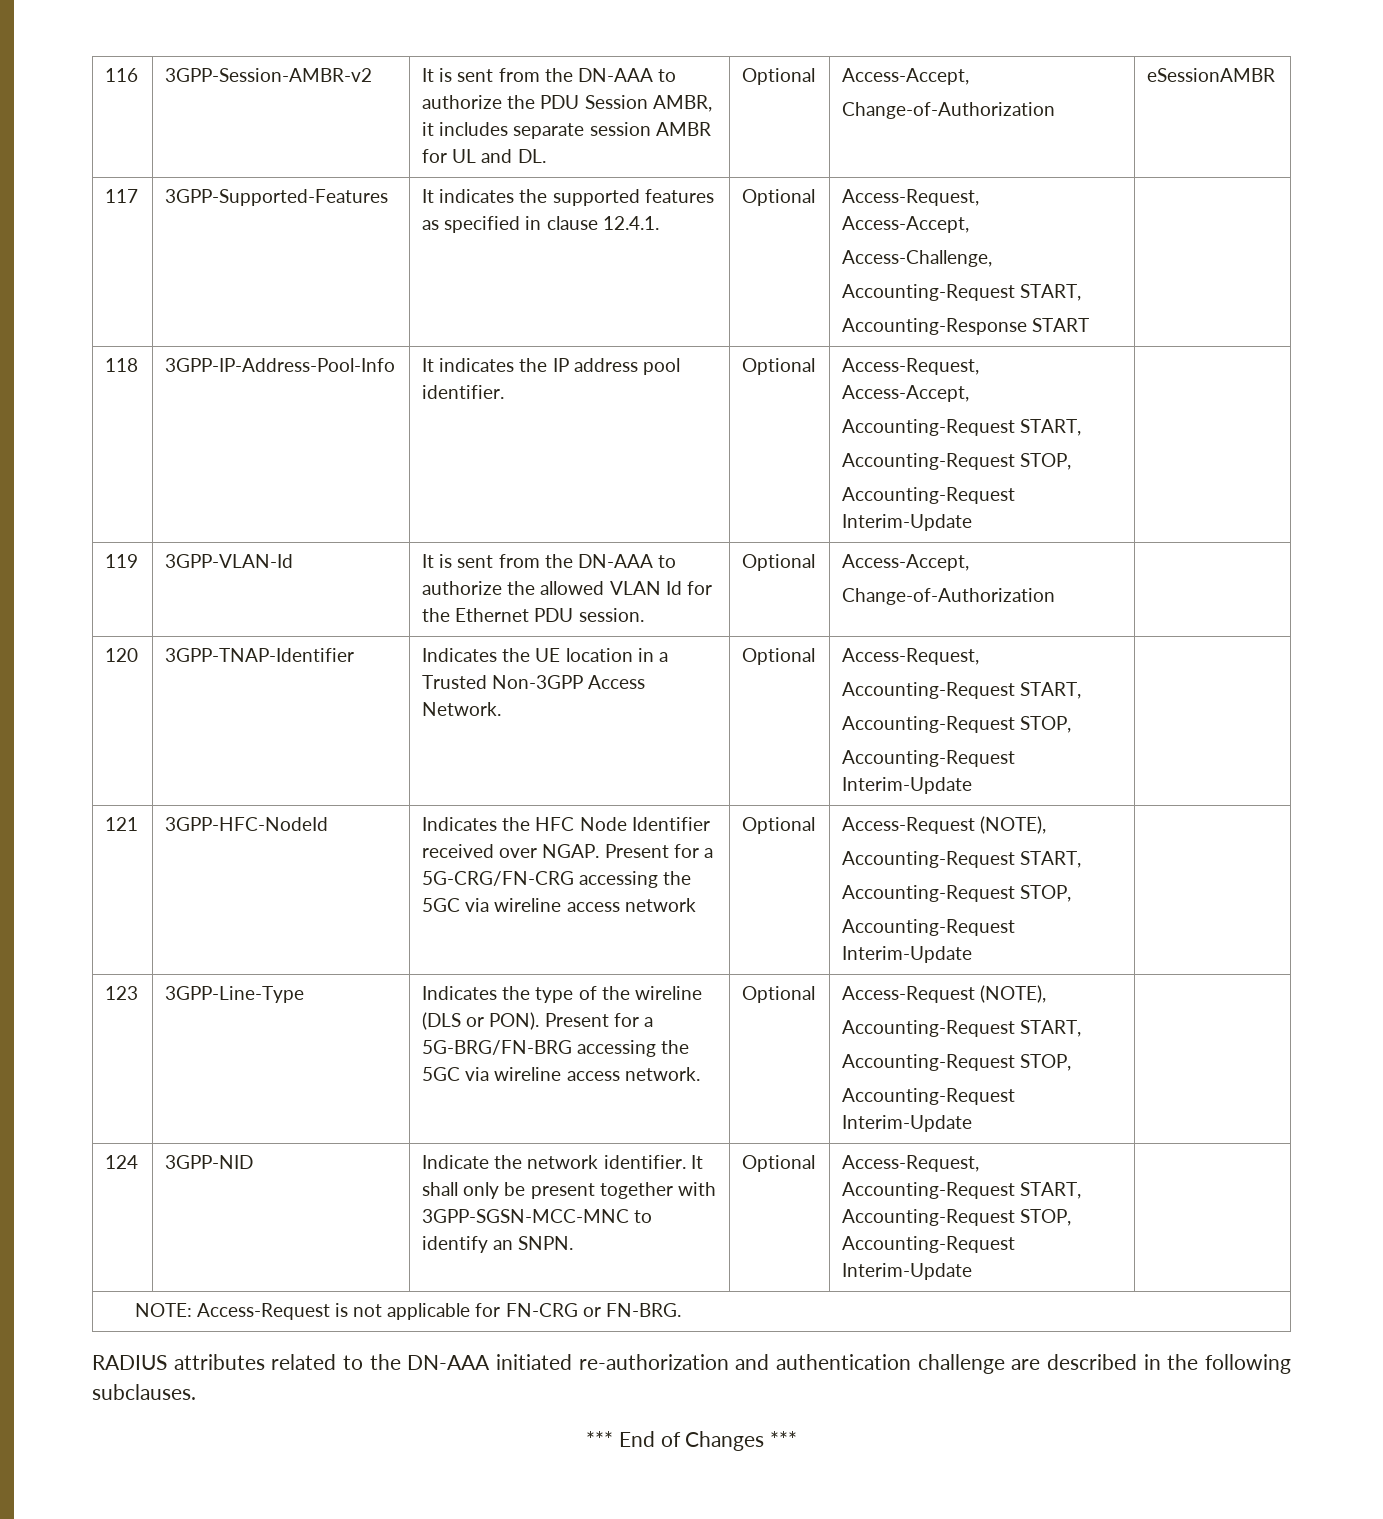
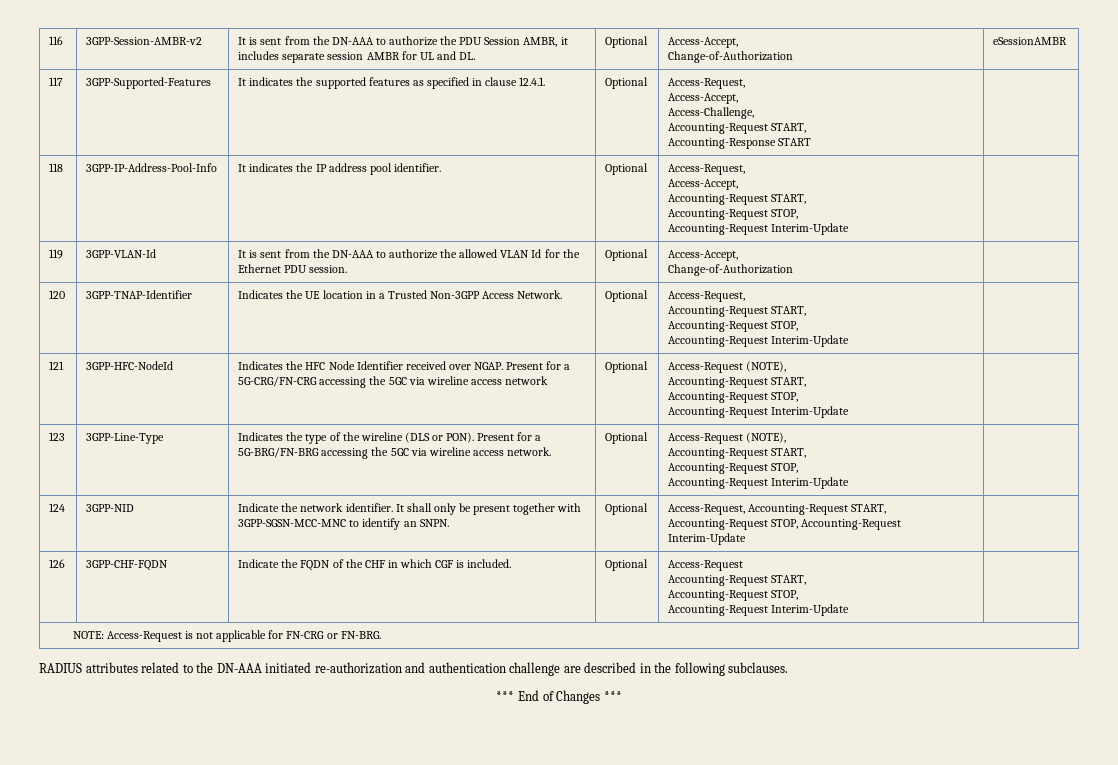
+ 126 | 3GPP-CHF-FQDN | Indicate the FQDN of the CHF in which CGF is included. | Optional | Access-Request
+ Accounting-Request START,
+ Accounting-Request STOP,
+ Accounting-Request Interim-Update |

